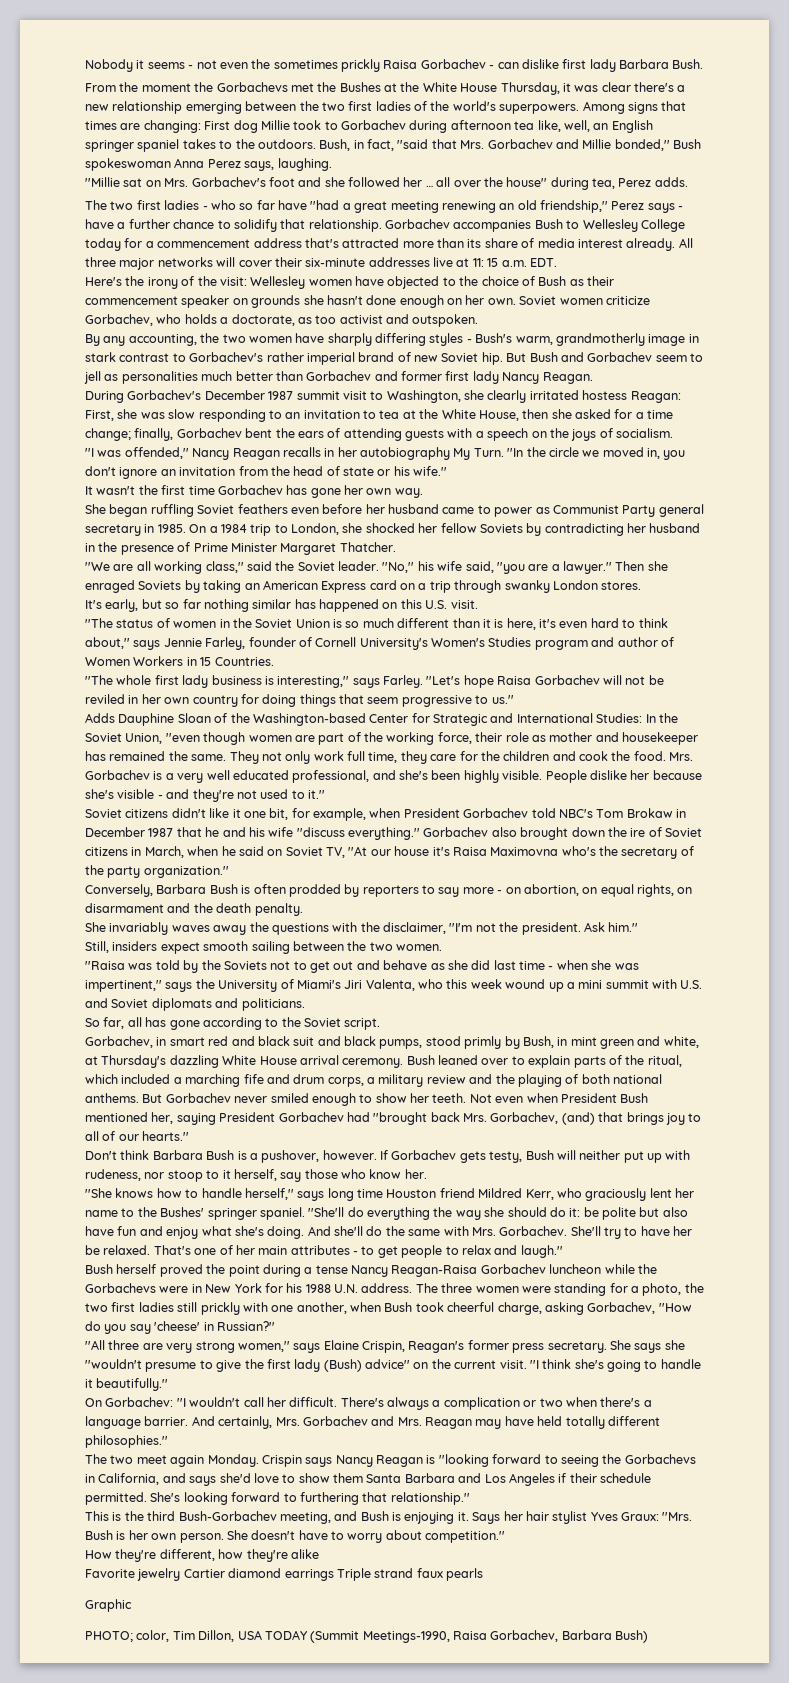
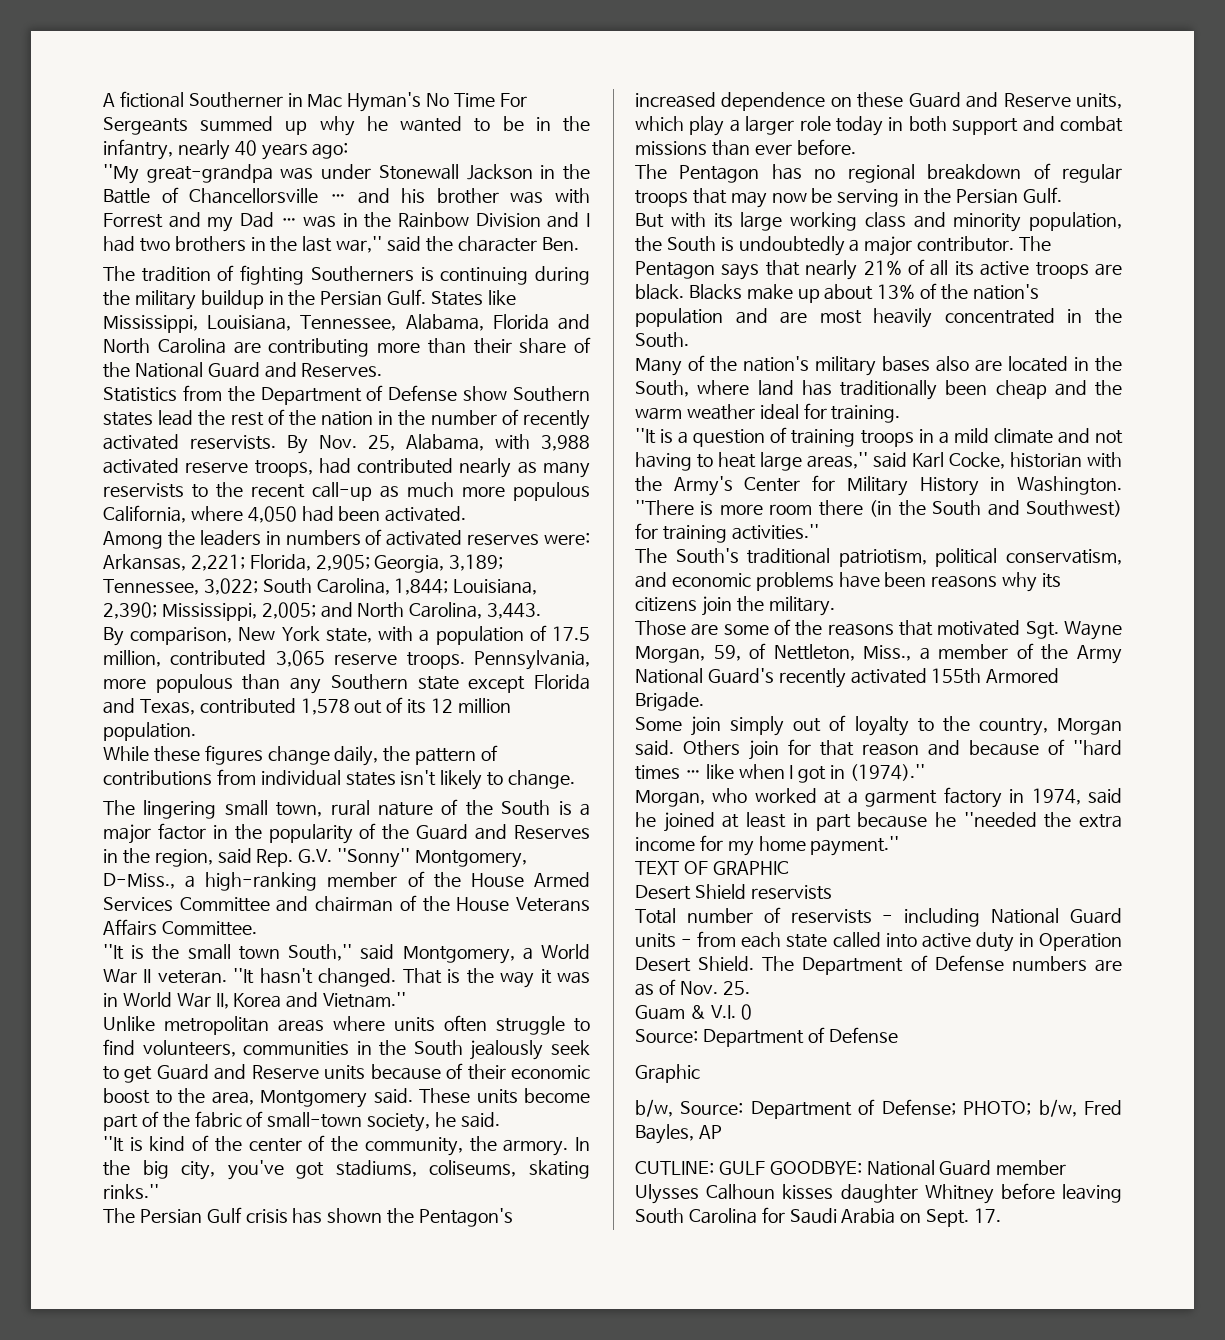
- Nobody it seems - not even the sometimes prickly Raisa Gorbachev - can dislike first lady Barbara Bush.
- From the moment the Gorbachevs met the Bushes at the White House Thursday, it was clear there's a new relationship emerging between the two first ladies of the world's superpowers. Among signs that times are changing: First dog Millie took to Gorbachev during afternoon tea like, well, an English springer spaniel takes to the outdoors. Bush, in fact, ''said that Mrs. Gorbachev and Millie bonded,'' Bush spokeswoman Anna Perez says, laughing.
- ''Millie sat on Mrs. Gorbachev's foot and she followed her … all over the house'' during tea, Perez adds.
- The two first ladies - who so far have ''had a great meeting renewing an old friendship,'' Perez says - have a further chance to solidify that relationship. Gorbachev accompanies Bush to Wellesley College today for a commencement address that's attracted more than its share of media interest already. All three major networks will cover their six-minute addresses live at 11: 15 a.m. EDT.
- Here's the irony of the visit: Wellesley women have objected to the choice of Bush as their commencement speaker on grounds she hasn't done enough on her own. Soviet women criticize Gorbachev, who holds a doctorate, as too activist and outspoken.
- By any accounting, the two women have sharply differing styles - Bush's warm, grandmotherly image in stark contrast to Gorbachev's rather imperial brand of new Soviet hip. But Bush and Gorbachev seem to jell as personalities much better than Gorbachev and former first lady Nancy Reagan.
- During Gorbachev's December 1987 summit visit to Washington, she clearly irritated hostess Reagan: First, she was slow responding to an invitation to tea at the White House, then she asked for a time change; finally, Gorbachev bent the ears of attending guests with a speech on the joys of socialism.
- ''I was offended,'' Nancy Reagan recalls in her autobiography My Turn. ''In the circle we moved in, you don't ignore an invitation from the head of state or his wife.''
- It wasn't the first time Gorbachev has gone her own way.
- She began ruffling Soviet feathers even before her husband came to power as Communist Party general secretary in 1985. On a 1984 trip to London, she shocked her fellow Soviets by contradicting her husband in the presence of Prime Minister Margaret Thatcher.
- ''We are all working class,'' said the Soviet leader. ''No,'' his wife said, ''you are a lawyer.'' Then she enraged Soviets by taking an American Express card on a trip through swanky London stores.
- It's early, but so far nothing similar has happened on this U.S. visit.
- ''The status of women in the Soviet Union is so much different than it is here, it's even hard to think about,'' says Jennie Farley, founder of Cornell University's Women's Studies program and author of Women Workers in 15 Countries.
- ''The whole first lady business is interesting,'' says Farley. ''Let's hope Raisa Gorbachev will not be reviled in her own country for doing things that seem progressive to us.''
- Adds Dauphine Sloan of the Washington-based Center for Strategic and International Studies: In the Soviet Union, ''even though women are part of the working force, their role as mother and housekeeper has remained the same. They not only work full time, they care for the children and cook the food. Mrs. Gorbachev is a very well educated professional, and she's been highly visible. People dislike her because she's visible - and they're not used to it.''
- Soviet citizens didn't like it one bit, for example, when President Gorbachev told NBC's Tom Brokaw in December 1987 that he and his wife ''discuss everything.'' Gorbachev also brought down the ire of Soviet citizens in March, when he said on Soviet TV, ''At our house it's Raisa Maximovna who's the secretary of the party organization.''
- Conversely, Barbara Bush is often prodded by reporters to say more - on abortion, on equal rights, on disarmament and the death penalty.
- She invariably waves away the questions with the disclaimer, ''I'm not the president. Ask him.''
- Still, insiders expect smooth sailing between the two women.
- ''Raisa was told by the Soviets not to get out and behave as she did last time - when she was impertinent,'' says the University of Miami's Jiri Valenta, who this week wound up a mini summit with U.S. and Soviet diplomats and politicians.
- So far, all has gone according to the Soviet script.
- Gorbachev, in smart red and black suit and black pumps, stood primly by Bush, in mint green and white, at Thursday's dazzling White House arrival ceremony. Bush leaned over to explain parts of the ritual, which included a marching fife and drum corps, a military review and the playing of both national anthems. But Gorbachev never smiled enough to show her teeth. Not even when President Bush mentioned her, saying President Gorbachev had ''brought back Mrs. Gorbachev, (and) that brings joy to all of our hearts.''
- Don't think Barbara Bush is a pushover, however. If Gorbachev gets testy, Bush will neither put up with rudeness, nor stoop to it herself, say those who know her.
- ''She knows how to handle herself,'' says long time Houston friend Mildred Kerr, who graciously lent her name to the Bushes' springer spaniel. ''She'll do everything the way she should do it: be polite but also have fun and enjoy what she's doing. And she'll do the same with Mrs. Gorbachev. She'll try to have her be relaxed. That's one of her main attributes - to get people to relax and laugh.''
- Bush herself proved the point during a tense Nancy Reagan-Raisa Gorbachev luncheon while the Gorbachevs were in New York for his 1988 U.N. address. The three women were standing for a photo, the two first ladies still prickly with one another, when Bush took cheerful charge, asking Gorbachev, ''How do you say 'cheese' in Russian?''
- ''All three are very strong women,'' says Elaine Crispin, Reagan's former press secretary. She says she ''wouldn't presume to give the first lady (Bush) advice'' on the current visit. ''I think she's going to handle it beautifully.''
- On Gorbachev: ''I wouldn't call her difficult. There's always a complication or two when there's a language barrier. And certainly, Mrs. Gorbachev and Mrs. Reagan may have held totally different philosophies.''
- The two meet again Monday. Crispin says Nancy Reagan is ''looking forward to seeing the Gorbachevs in California, and says she'd love to show them Santa Barbara and Los Angeles if their schedule permitted. She's looking forward to furthering that relationship.''
- This is the third Bush-Gorbachev meeting, and Bush is enjoying it. Says her hair stylist Yves Graux: ''Mrs. Bush is her own person. She doesn't have to worry about competition.''
- How they're different, how they're alike
- Favorite jewelry Cartier diamond earrings Triple strand faux pearls
+ A fictional Southerner in Mac Hyman's No Time For Sergeants summed up why he wanted to be in the infantry, nearly 40 years ago:
+ ''My great-grandpa was under Stonewall Jackson in the Battle of Chancellorsville … and his brother was with Forrest and my Dad … was in the Rainbow Division and I had two brothers in the last war,'' said the character Ben.
+ The tradition of fighting Southerners is continuing during the military buildup in the Persian Gulf. States like Mississippi, Louisiana, Tennessee, Alabama, Florida and North Carolina are contributing more than their share of the National Guard and Reserves.
+ Statistics from the Department of Defense show Southern states lead the rest of the nation in the number of recently activated reservists. By Nov. 25, Alabama, with 3,988 activated reserve troops, had contributed nearly as many reservists to the recent call-up as much more populous California, where 4,050 had been activated.
+ Among the leaders in numbers of activated reserves were: Arkansas, 2,221; Florida, 2,905; Georgia, 3,189; Tennessee, 3,022; South Carolina, 1,844; Louisiana, 2,390; Mississippi, 2,005; and North Carolina, 3,443.
+ By comparison, New York state, with a population of 17.5 million, contributed 3,065 reserve troops. Pennsylvania, more populous than any Southern state except Florida and Texas, contributed 1,578 out of its 12 million population.
+ While these figures change daily, the pattern of contributions from individual states isn't likely to change.
+ The lingering small town, rural nature of the South is a major factor in the popularity of the Guard and Reserves in the region, said Rep. G.V. ''Sonny'' Montgomery, D-Miss., a high-ranking member of the House Armed Services Committee and chairman of the House Veterans Affairs Committee.
+ ''It is the small town South,'' said Montgomery, a World War II veteran. ''It hasn't changed. That is the way it was in World War II, Korea and Vietnam.''
+ Unlike metropolitan areas where units often struggle to find volunteers, communities in the South jealously seek to get Guard and Reserve units because of their economic boost to the area, Montgomery said. These units become part of the fabric of small-town society, he said.
+ ''It is kind of the center of the community, the armory. In the big city, you've got stadiums, coliseums, skating rinks.''
+ The Persian Gulf crisis has shown the Pentagon's increased dependence on these Guard and Reserve units, which play a larger role today in both support and combat missions than ever before.
+ The Pentagon has no regional breakdown of regular troops that may now be serving in the Persian Gulf.
+ But with its large working class and minority population, the South is undoubtedly a major contributor. The Pentagon says that nearly 21% of all its active troops are black. Blacks make up about 13% of the nation's population and are most heavily concentrated in the South.
+ Many of the nation's military bases also are located in the South, where land has traditionally been cheap and the warm weather ideal for training.
+ ''It is a question of training troops in a mild climate and not having to heat large areas,'' said Karl Cocke, historian with the Army's Center for Military History in Washington. ''There is more room there (in the South and Southwest) for training activities.''
+ The South's traditional patriotism, political conservatism, and economic problems have been reasons why its citizens join the military.
+ Those are some of the reasons that motivated Sgt. Wayne Morgan, 59, of Nettleton, Miss., a member of the Army National Guard's recently activated 155th Armored Brigade.
+ Some join simply out of loyalty to the country, Morgan said. Others join for that reason and because of ''hard times … like when I got in (1974).''
+ Morgan, who worked at a garment factory in 1974, said he joined at least in part because he ''needed the extra income for my home payment.''
+ TEXT OF GRAPHIC
+ Desert Shield reservists
+ Total number of reservists - including National Guard units - from each state called into active duty in Operation Desert Shield. The Department of Defense numbers are as of Nov. 25.
+ Guam & V.I. 0
+ Source: Department of Defense
  Graphic
- PHOTO; color, Tim Dillon, USA TODAY (Summit Meetings-1990, Raisa Gorbachev, Barbara Bush)
+ b/w, Source: Department of Defense; PHOTO; b/w, Fred Bayles, AP
+ CUTLINE: GULF GOODBYE: National Guard member Ulysses Calhoun kisses daughter Whitney before leaving South Carolina for Saudi Arabia on Sept. 17.

